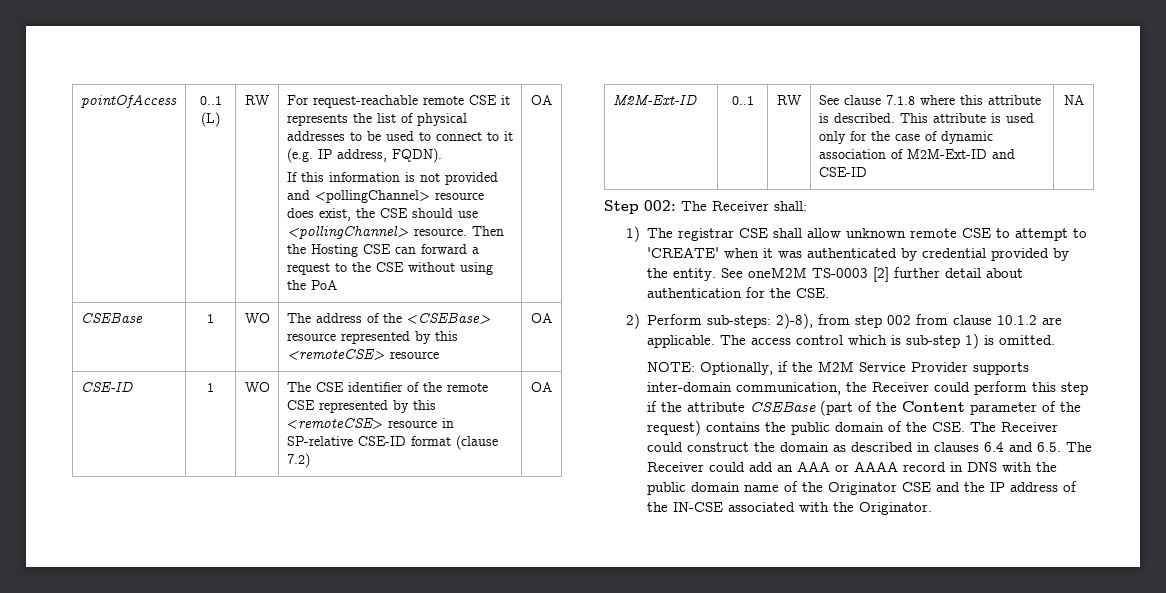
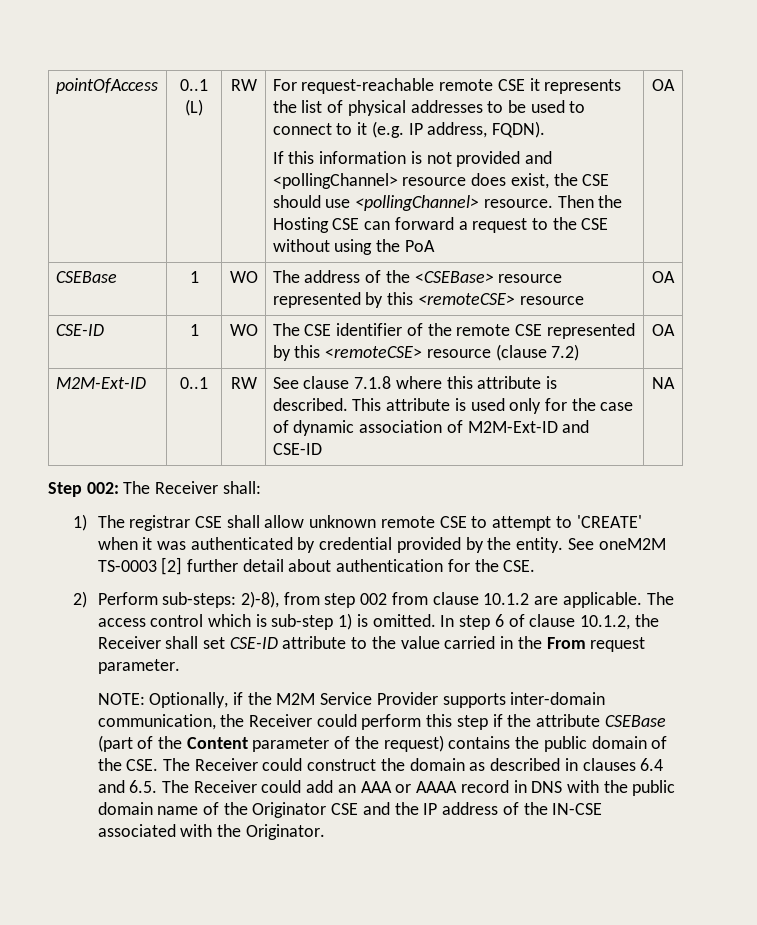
- CSE-ID | 1 | WO | The CSE identifier of the remote CSE represented by this <remoteCSE> resource in SP-relative CSE-ID format (clause 7.2) | OA
+ CSE-ID | 1 | WO | The CSE identifier of the remote CSE represented by this <remoteCSE> resource (clause 7.2) | OA
+ In step 6 of clause 10.1.2, the Receiver shall set CSE-ID attribute to the value carried in the From request parameter.

